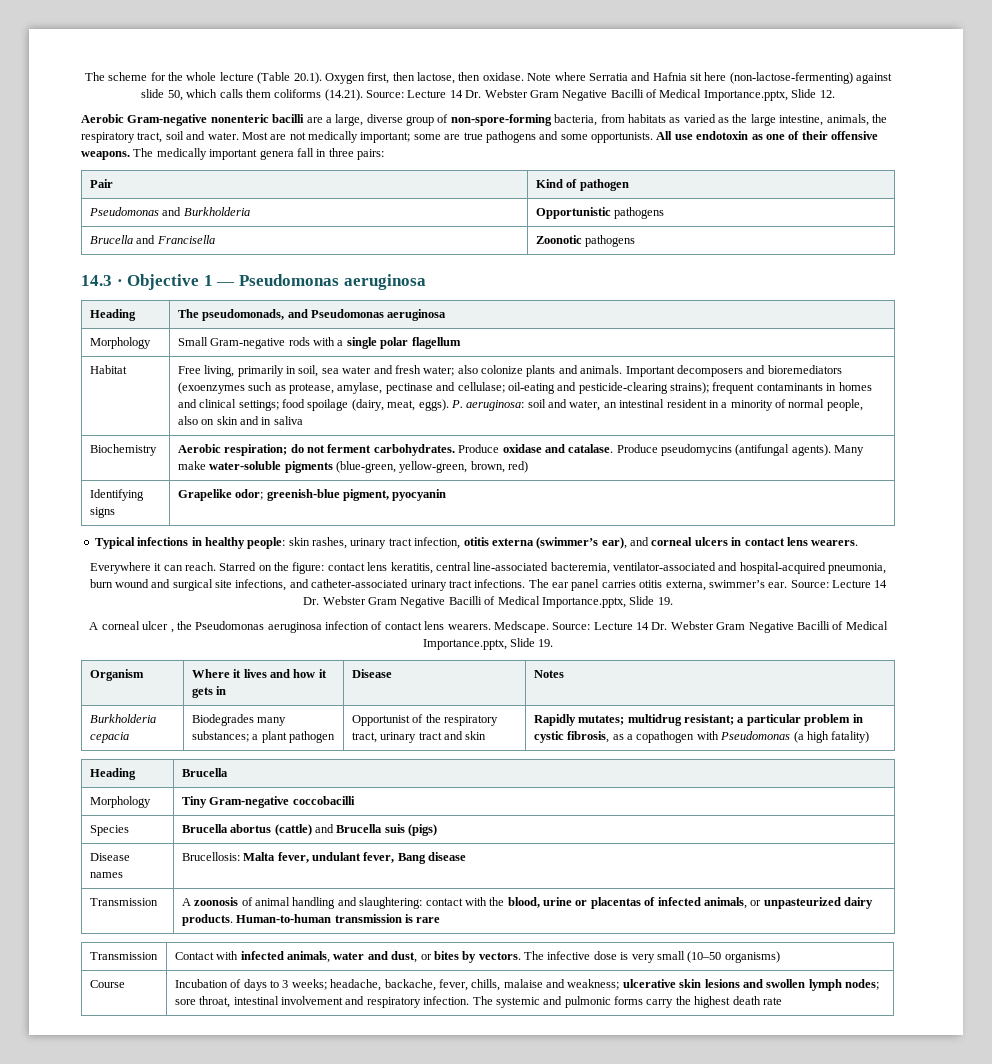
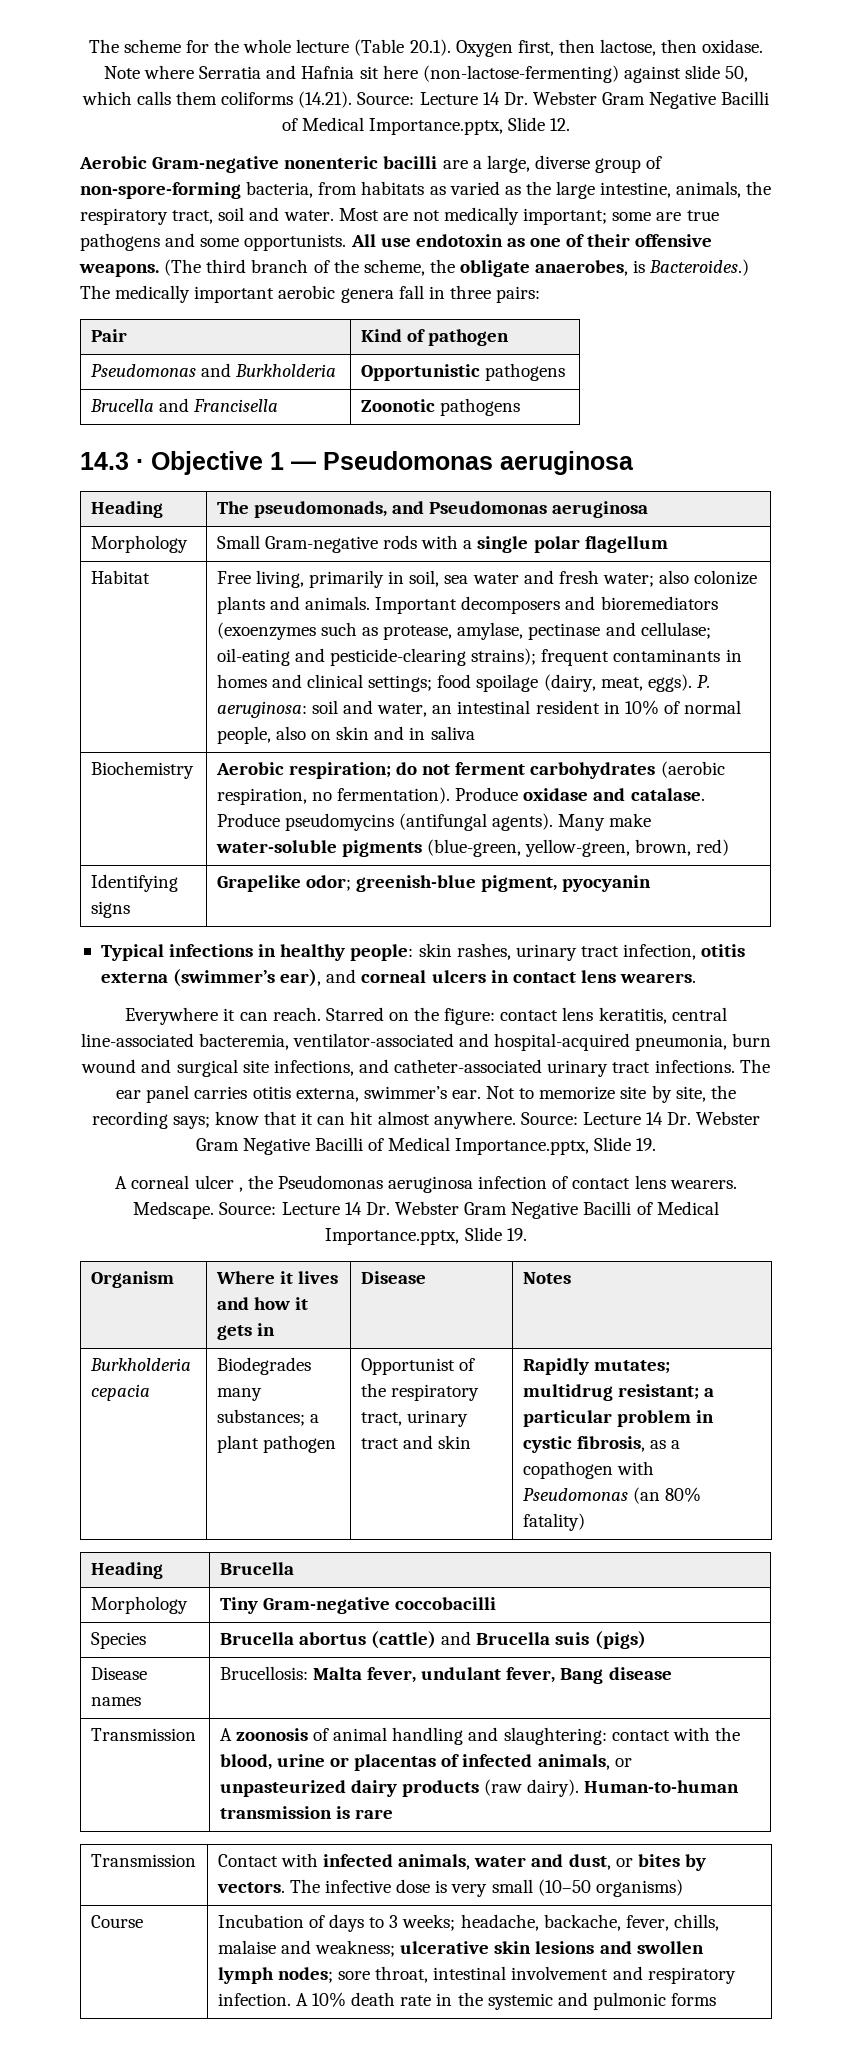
+ (The third branch of the scheme, the obligate anaerobes, is Bacteroides.)
- The medically important genera fall in three pairs:
+ The medically important aerobic genera fall in three pairs:
- P. aeruginosa: soil and water, an intestinal resident in a minority of normal people, also on skin and in saliva
+ P. aeruginosa: soil and water, an intestinal resident in 10% of normal people, also on skin and in saliva
- Biochemistry | Aerobic respiration; do not ferment carbohydrates. Produce oxidase and catalase. Produce pseudomycins (antifungal agents). Many make water-soluble pigments (blue-green, yellow-green, brown, red)
+ Biochemistry | Aerobic respiration; do not ferment carbohydrates (aerobic respiration, no fermentation). Produce oxidase and catalase. Produce pseudomycins (antifungal agents). Many make water-soluble pigments (blue-green, yellow-green, brown, red)
+ Not to memorize site by site, the recording says; know that it can hit almost anywhere.
- Burkholderia cepacia | Biodegrades many substances; a plant pathogen | Opportunist of the respiratory tract, urinary tract and skin | Rapidly mutates; multidrug resistant; a particular problem in cystic fibrosis, as a copathogen with Pseudomonas (a high fatality)
+ Burkholderia cepacia | Biodegrades many substances; a plant pathogen | Opportunist of the respiratory tract, urinary tract and skin | Rapidly mutates; multidrug resistant; a particular problem in cystic fibrosis, as a copathogen with Pseudomonas (an 80% fatality)
- Transmission | A zoonosis of animal handling and slaughtering: contact with the blood, urine or placentas of infected animals, or unpasteurized dairy products. Human-to-human transmission is rare
+ Transmission | A zoonosis of animal handling and slaughtering: contact with the blood, urine or placentas of infected animals, or unpasteurized dairy products (raw dairy). Human-to-human transmission is rare
- Course | Incubation of days to 3 weeks; headache, backache, fever, chills, malaise and weakness; ulcerative skin lesions and swollen lymph nodes; sore throat, intestinal involvement and respiratory infection. The systemic and pulmonic forms carry the highest death rate
+ Course | Incubation of days to 3 weeks; headache, backache, fever, chills, malaise and weakness; ulcerative skin lesions and swollen lymph nodes; sore throat, intestinal involvement and respiratory infection. A 10% death rate in the systemic and pulmonic forms

